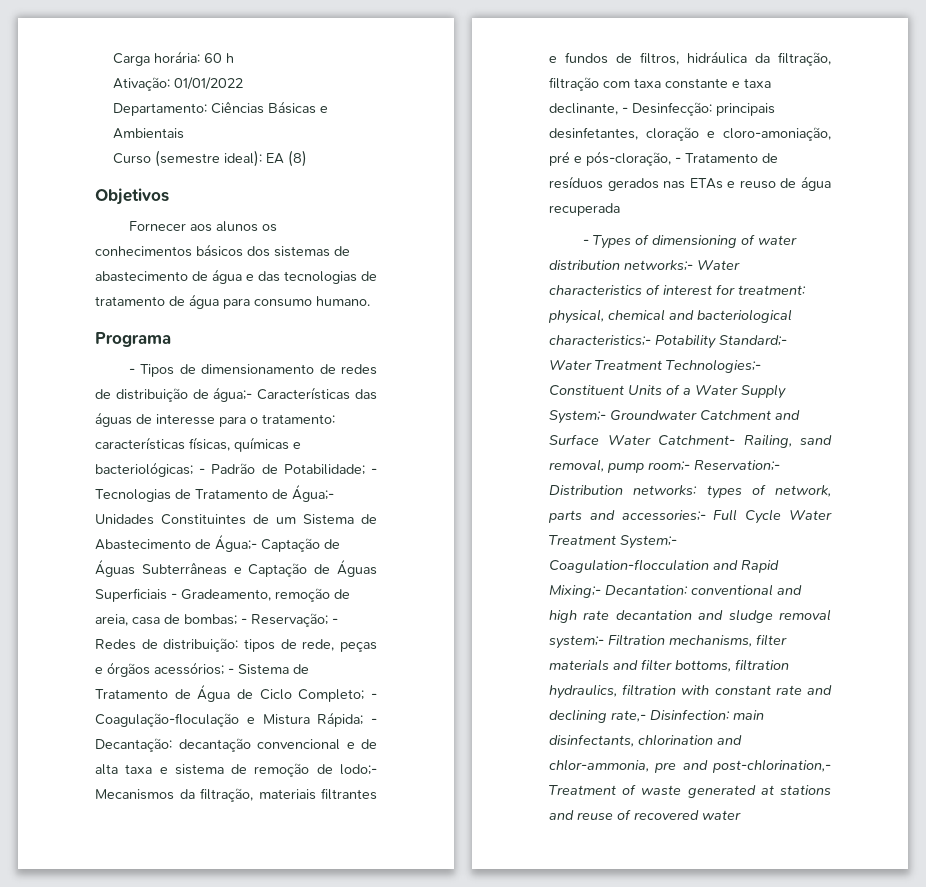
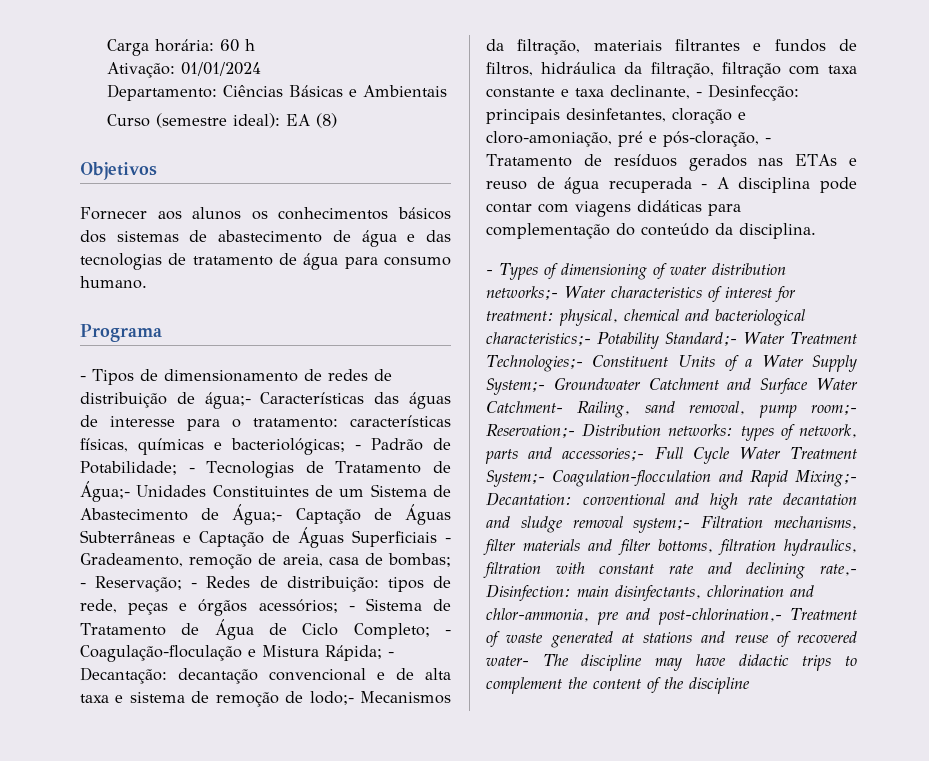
- Ativação: 01/01/2022
+ Ativação: 01/01/2024
- principais desinfetantes, cloração e cloro-amoniação, pré e pós-cloração, - Tratamento de resíduos gerados nas ETAs e reuso de água recuperada
+ principais desinfetantes, cloração e cloro-amoniação, pré e pós-cloração, - Tratamento de resíduos gerados nas ETAs e reuso de água recuperada - A disciplina pode contar com viagens didáticas para complementação do conteúdo da disciplina.
- main disinfectants, chlorination and chlor-ammonia, pre and post-chlorination,- Treatment of waste generated at stations and reuse of recovered water
+ main disinfectants, chlorination and chlor-ammonia, pre and post-chlorination,- Treatment of waste generated at stations and reuse of recovered water- The discipline may have didactic trips to complement the content of the discipline

